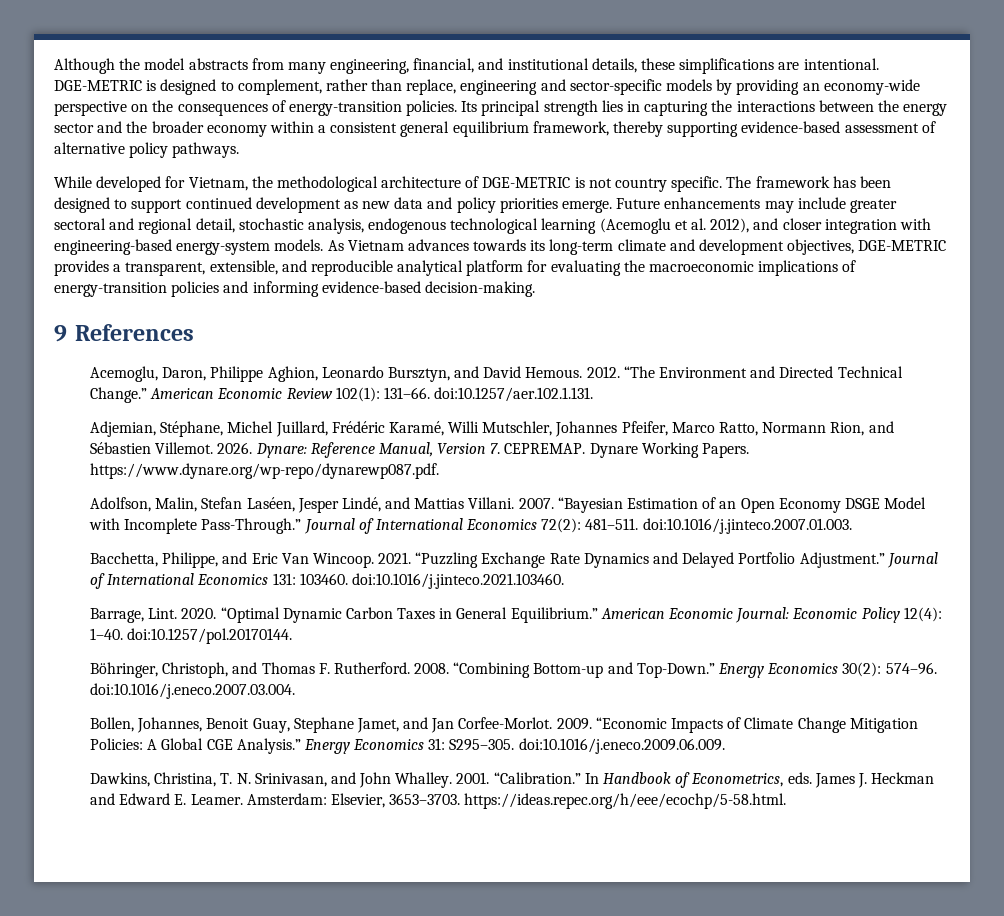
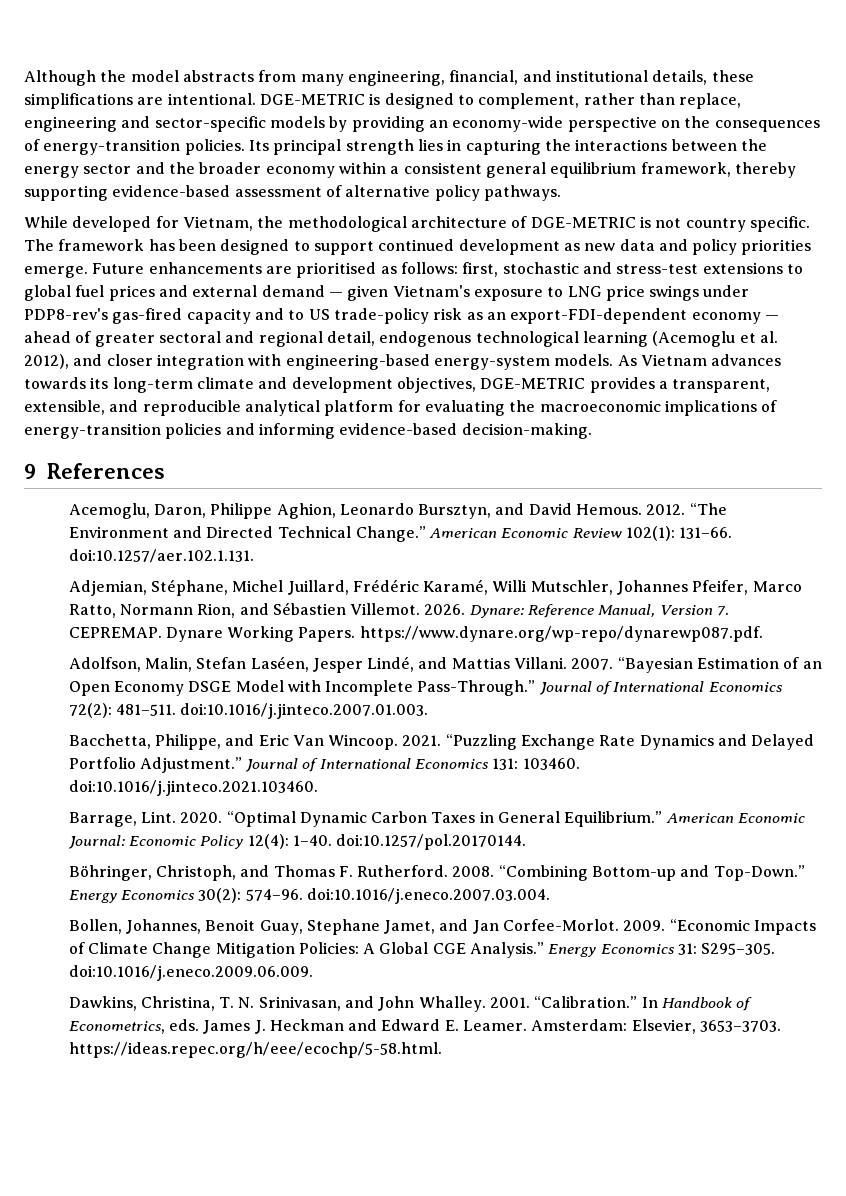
- Future enhancements may include greater sectoral and regional detail, stochastic analysis, endogenous technological learning (Acemoglu et al. 2012), and closer integration with engineering-based energy-system models.
+ Future enhancements are prioritised as follows: first, stochastic and stress-test extensions to global fuel prices and external demand — given Vietnam's exposure to LNG price swings under PDP8-rev's gas-fired capacity and to US trade-policy risk as an export-FDI-dependent economy — ahead of greater sectoral and regional detail, endogenous technological learning (Acemoglu et al. 2012), and closer integration with engineering-based energy-system models.

